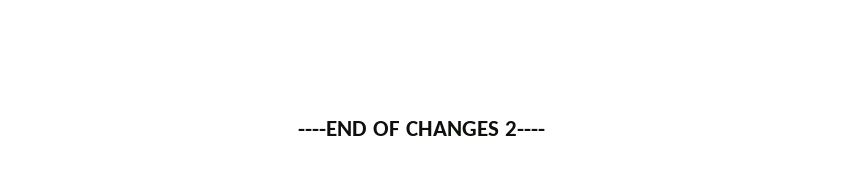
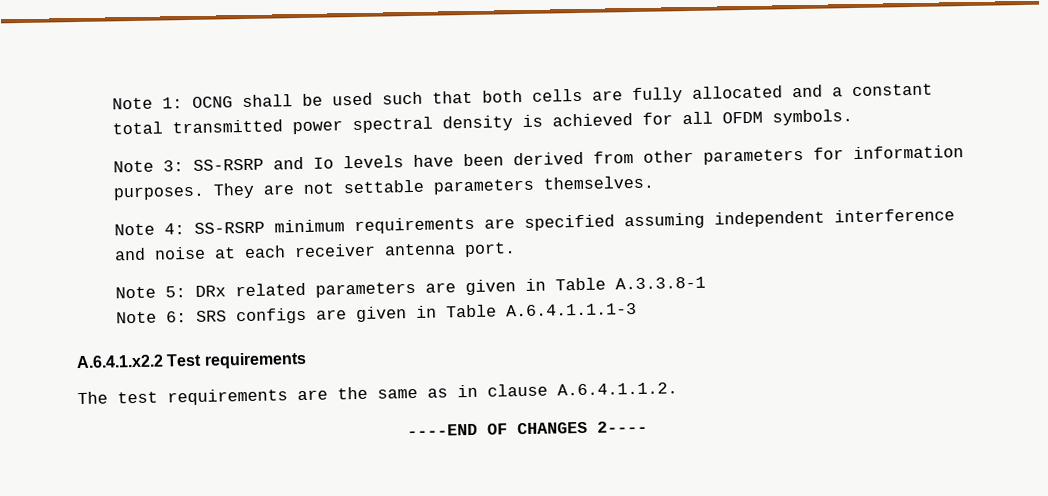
+ Note 1: OCNG shall be used such that both cells are fully allocated and a constant total transmitted power spectral density is achieved for all OFDM symbols.
+ Note 3: SS-RSRP and Io levels have been derived from other parameters for information purposes. They are not settable parameters themselves.
+ Note 4: SS-RSRP minimum requirements are specified assuming independent interference and noise at each receiver antenna port.
+ Note 5: DRx related parameters are given in Table A.3.3.8-1
+ Note 6: SRS configs are given in Table A.6.4.1.1.1-3
+ A.6.4.1.x2.2 Test requirements
+ The test requirements are the same as in clause A.6.4.1.1.2.

